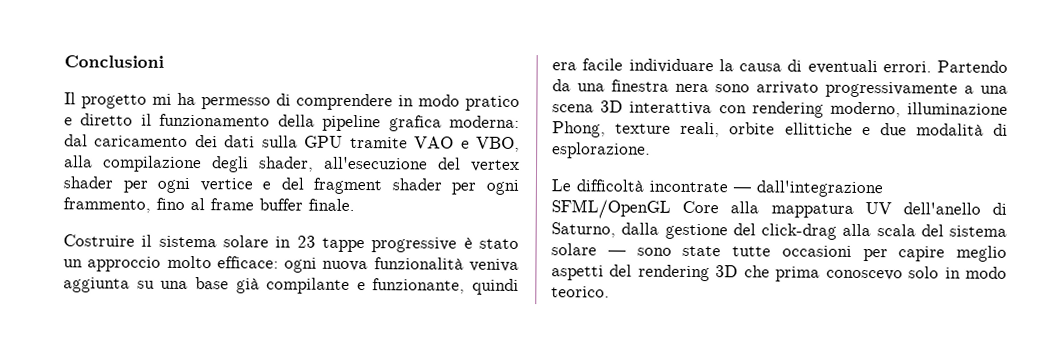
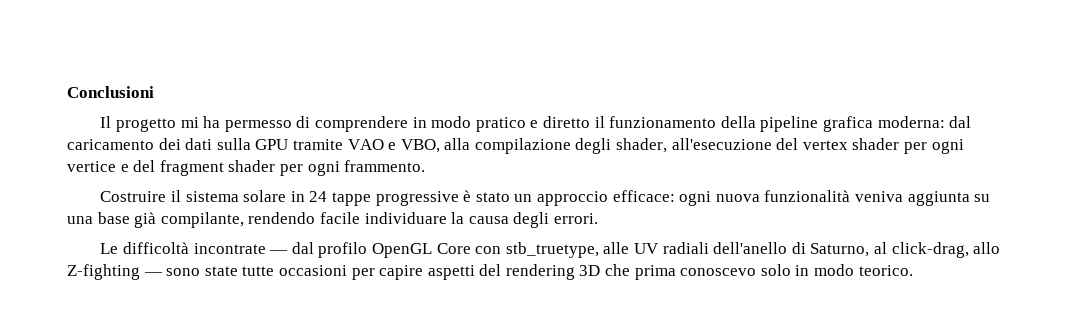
- Il progetto mi ha permesso di comprendere in modo pratico e diretto il funzionamento della pipeline grafica moderna: dal caricamento dei dati sulla GPU tramite VAO e VBO, alla compilazione degli shader, all'esecuzione del vertex shader per ogni vertice e del fragment shader per ogni frammento, fino al frame buffer finale.
+ Il progetto mi ha permesso di comprendere in modo pratico e diretto il funzionamento della pipeline grafica moderna: dal caricamento dei dati sulla GPU tramite VAO e VBO, alla compilazione degli shader, all'esecuzione del vertex shader per ogni vertice e del fragment shader per ogni frammento.
- Costruire il sistema solare in 23 tappe progressive è stato un approccio molto efficace: ogni nuova funzionalità veniva aggiunta su una base già compilante e funzionante, quindi era facile individuare la causa di eventuali errori. Partendo da una finestra nera sono arrivato progressivamente a una scena 3D interattiva con rendering moderno, illuminazione Phong, texture reali, orbite ellittiche e due modalità di esplorazione.
- Le difficoltà incontrate — dall'integrazione SFML/OpenGL Core alla mappatura UV dell'anello di Saturno, dalla gestione del click-drag alla scala del sistema solare — sono state tutte occasioni per capire meglio aspetti del rendering 3D che prima conoscevo solo in modo teorico.
+ Costruire il sistema solare in 24 tappe progressive è stato un approccio efficace: ogni nuova funzionalità veniva aggiunta su una base già compilante, rendendo facile individuare la causa degli errori.
+ Le difficoltà incontrate — dal profilo OpenGL Core con stb_truetype, alle UV radiali dell'anello di Saturno, al click-drag, allo Z-fighting — sono state tutte occasioni per capire aspetti del rendering 3D che prima conoscevo solo in modo teorico.

